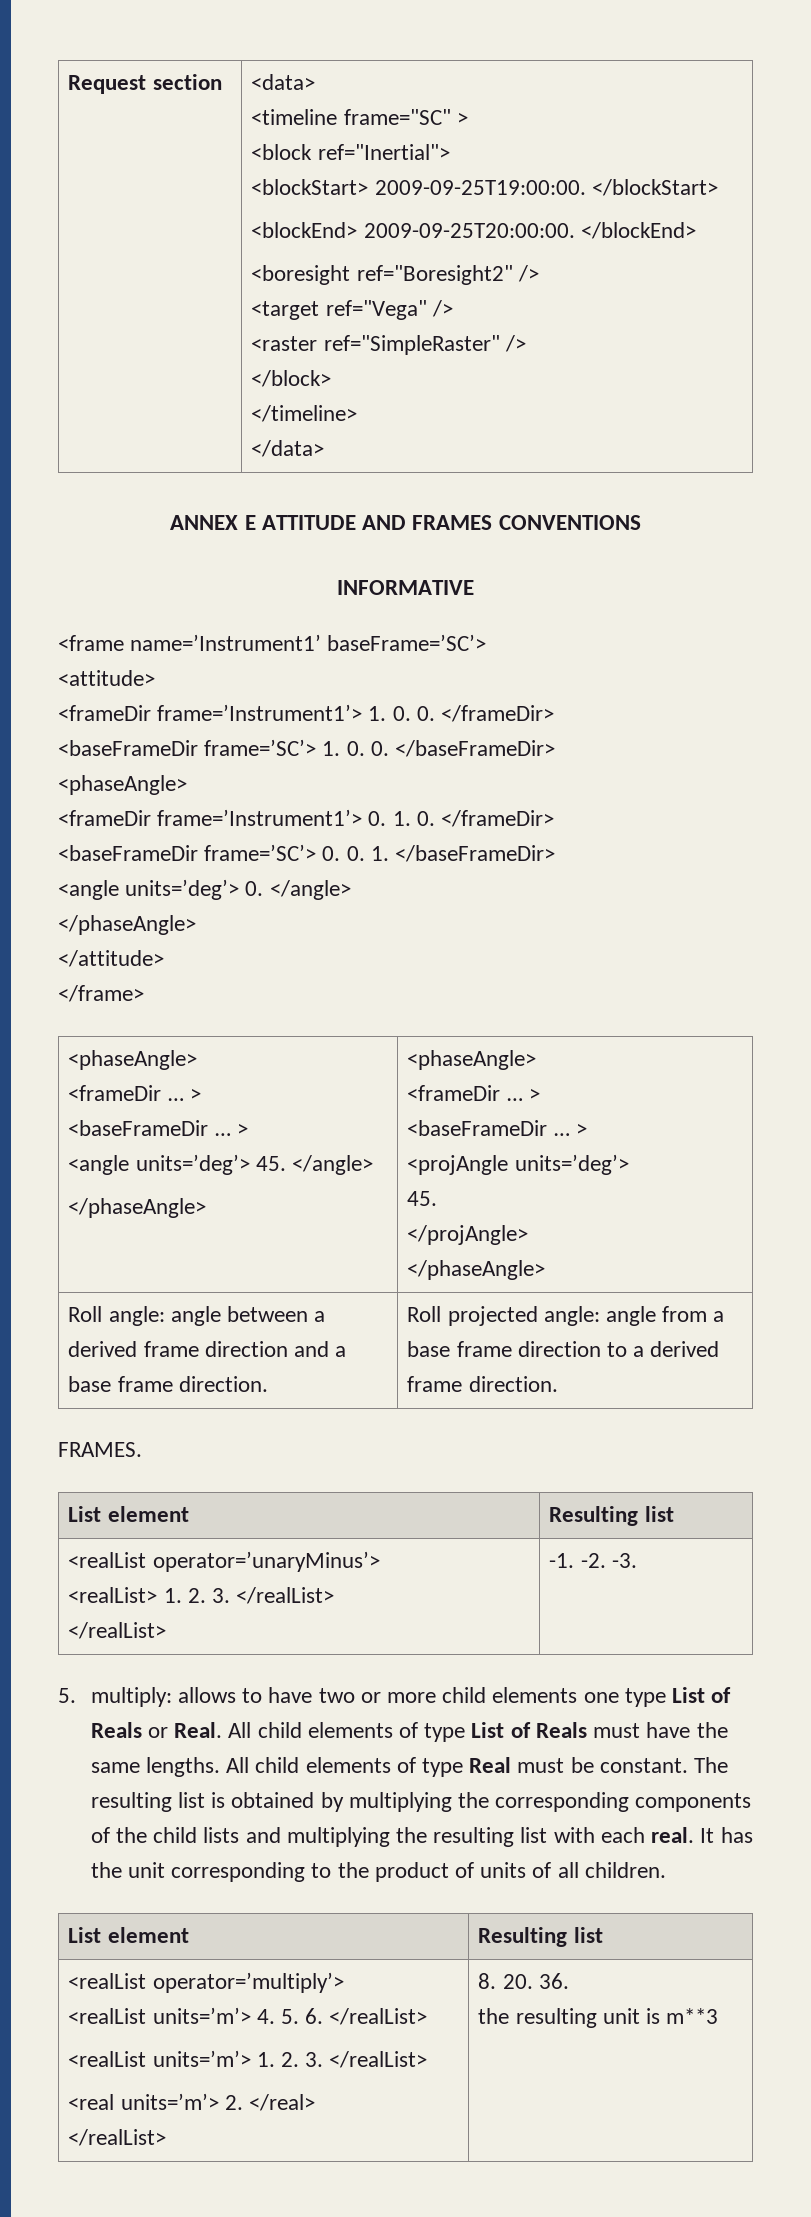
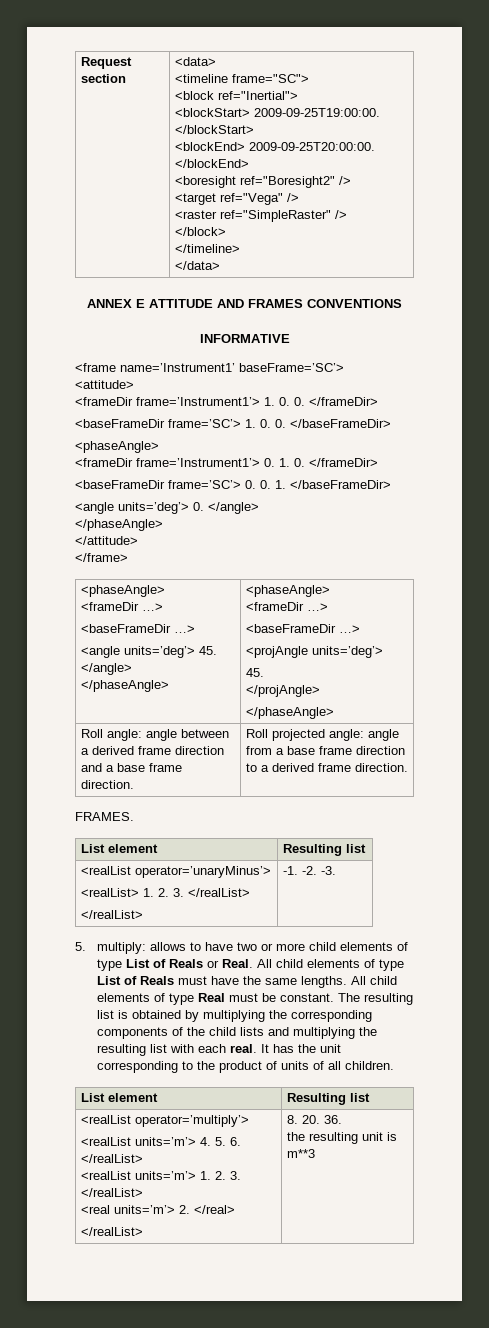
  Request section | <data>
- <timeline frame="SC" >
+ <timeline frame="SC">
  </frame>
  <phaseAngle>
- <frameDir … >
- <baseFrameDir … >
+ <frameDir …>
+ <baseFrameDir …>
  <angle units=’deg’> 45. </angle>
  </phaseAngle> | <phaseAngle>
- <frameDir … >
- <baseFrameDir … >
+ <frameDir …>
+ <baseFrameDir …>
- 5. multiply: allows to have two or more child elements one type List of Reals or Real.
+ 5. multiply: allows to have two or more child elements of type List of Reals or Real.

